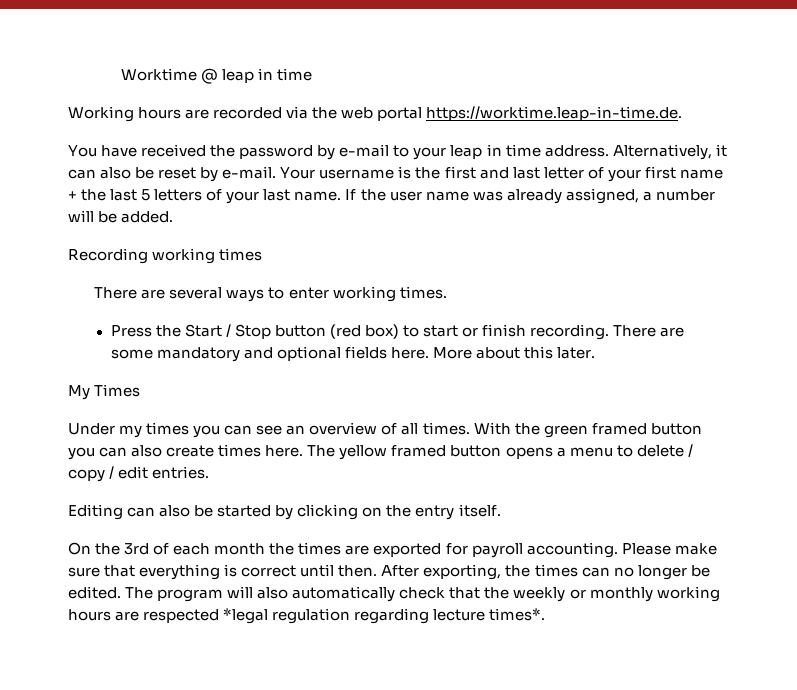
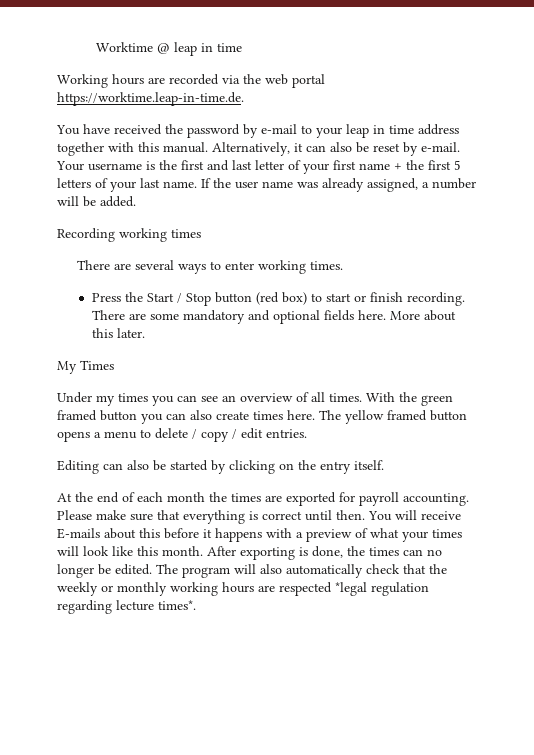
- You have received the password by e-mail to your leap in time address.
+ You have received the password by e-mail to your leap in time address together with this manual.
- Your username is the first and last letter of your first name + the last 5 letters of your last name.
+ Your username is the first and last letter of your first name + the first 5 letters of your last name.
- On the 3rd of each month the times are exported for payroll accounting.
+ At the end of each month the times are exported for payroll accounting.
- After exporting, the times can no longer be edited.
+ You will receive E-mails about this before it happens with a preview of what your times will look like this month. After exporting is done, the times can no longer be edited.

